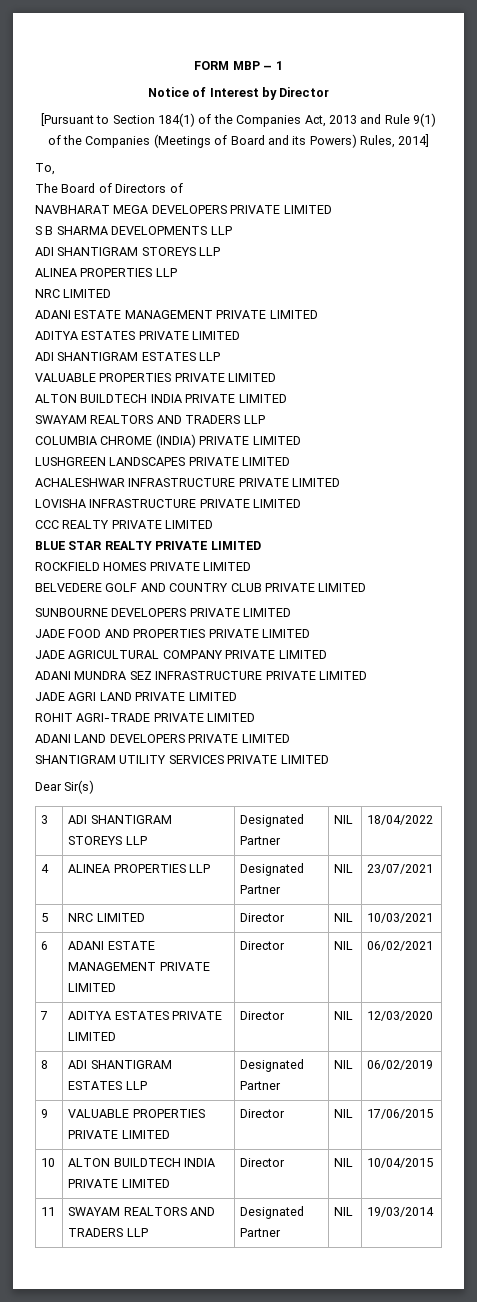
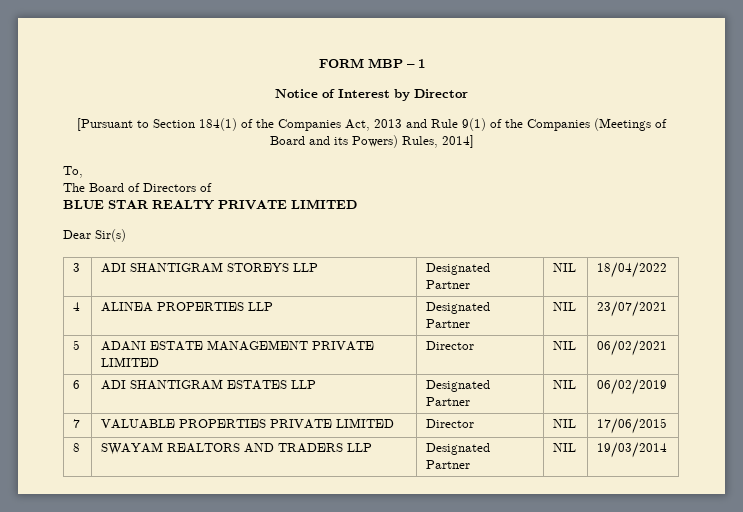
- NAVBHARAT MEGA DEVELOPERS PRIVATE LIMITED
- S B SHARMA DEVELOPMENTS LLP
- ADI SHANTIGRAM STOREYS LLP
- ALINEA PROPERTIES LLP
- NRC LIMITED
- ADANI ESTATE MANAGEMENT PRIVATE LIMITED
- ADITYA ESTATES PRIVATE LIMITED
- ADI SHANTIGRAM ESTATES LLP
- VALUABLE PROPERTIES PRIVATE LIMITED
- ALTON BUILDTECH INDIA PRIVATE LIMITED
- SWAYAM REALTORS AND TRADERS LLP
- COLUMBIA CHROME (INDIA) PRIVATE LIMITED
- LUSHGREEN LANDSCAPES PRIVATE LIMITED
- ACHALESHWAR INFRASTRUCTURE PRIVATE LIMITED
- LOVISHA INFRASTRUCTURE PRIVATE LIMITED
- CCC REALTY PRIVATE LIMITED
- ROCKFIELD HOMES PRIVATE LIMITED
- BELVEDERE GOLF AND COUNTRY CLUB PRIVATE LIMITED
- SUNBOURNE DEVELOPERS PRIVATE LIMITED
- JADE FOOD AND PROPERTIES PRIVATE LIMITED
- JADE AGRICULTURAL COMPANY PRIVATE LIMITED
- ADANI MUNDRA SEZ INFRASTRUCTURE PRIVATE LIMITED
- JADE AGRI LAND PRIVATE LIMITED
- ROHIT AGRI-TRADE PRIVATE LIMITED
- ADANI LAND DEVELOPERS PRIVATE LIMITED
- SHANTIGRAM UTILITY SERVICES PRIVATE LIMITED
- 5 | NRC LIMITED | Director | NIL | 10/03/2021
- 6 | ADANI ESTATE MANAGEMENT PRIVATE LIMITED | Director | NIL | 06/02/2021
+ 5 | ADANI ESTATE MANAGEMENT PRIVATE LIMITED | Director | NIL | 06/02/2021
- 7 | ADITYA ESTATES PRIVATE LIMITED | Director | NIL | 12/03/2020
- 8 | ADI SHANTIGRAM ESTATES LLP | Designated Partner | NIL | 06/02/2019
+ 6 | ADI SHANTIGRAM ESTATES LLP | Designated Partner | NIL | 06/02/2019
- 9 | VALUABLE PROPERTIES PRIVATE LIMITED | Director | NIL | 17/06/2015
+ 7 | VALUABLE PROPERTIES PRIVATE LIMITED | Director | NIL | 17/06/2015
- 10 | ALTON BUILDTECH INDIA PRIVATE LIMITED | Director | NIL | 10/04/2015
- 11 | SWAYAM REALTORS AND TRADERS LLP | Designated Partner | NIL | 19/03/2014
+ 8 | SWAYAM REALTORS AND TRADERS LLP | Designated Partner | NIL | 19/03/2014

